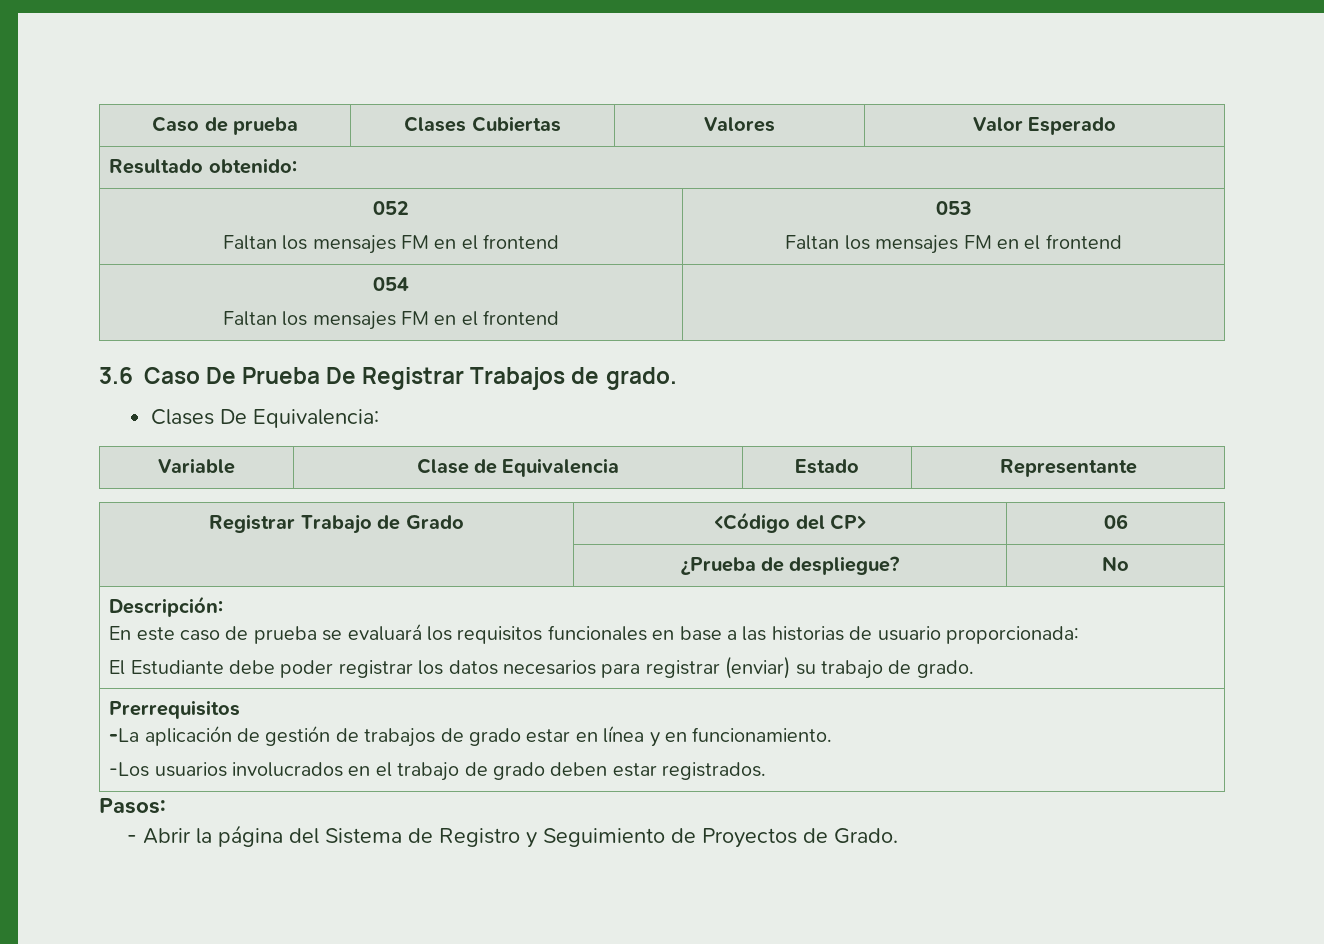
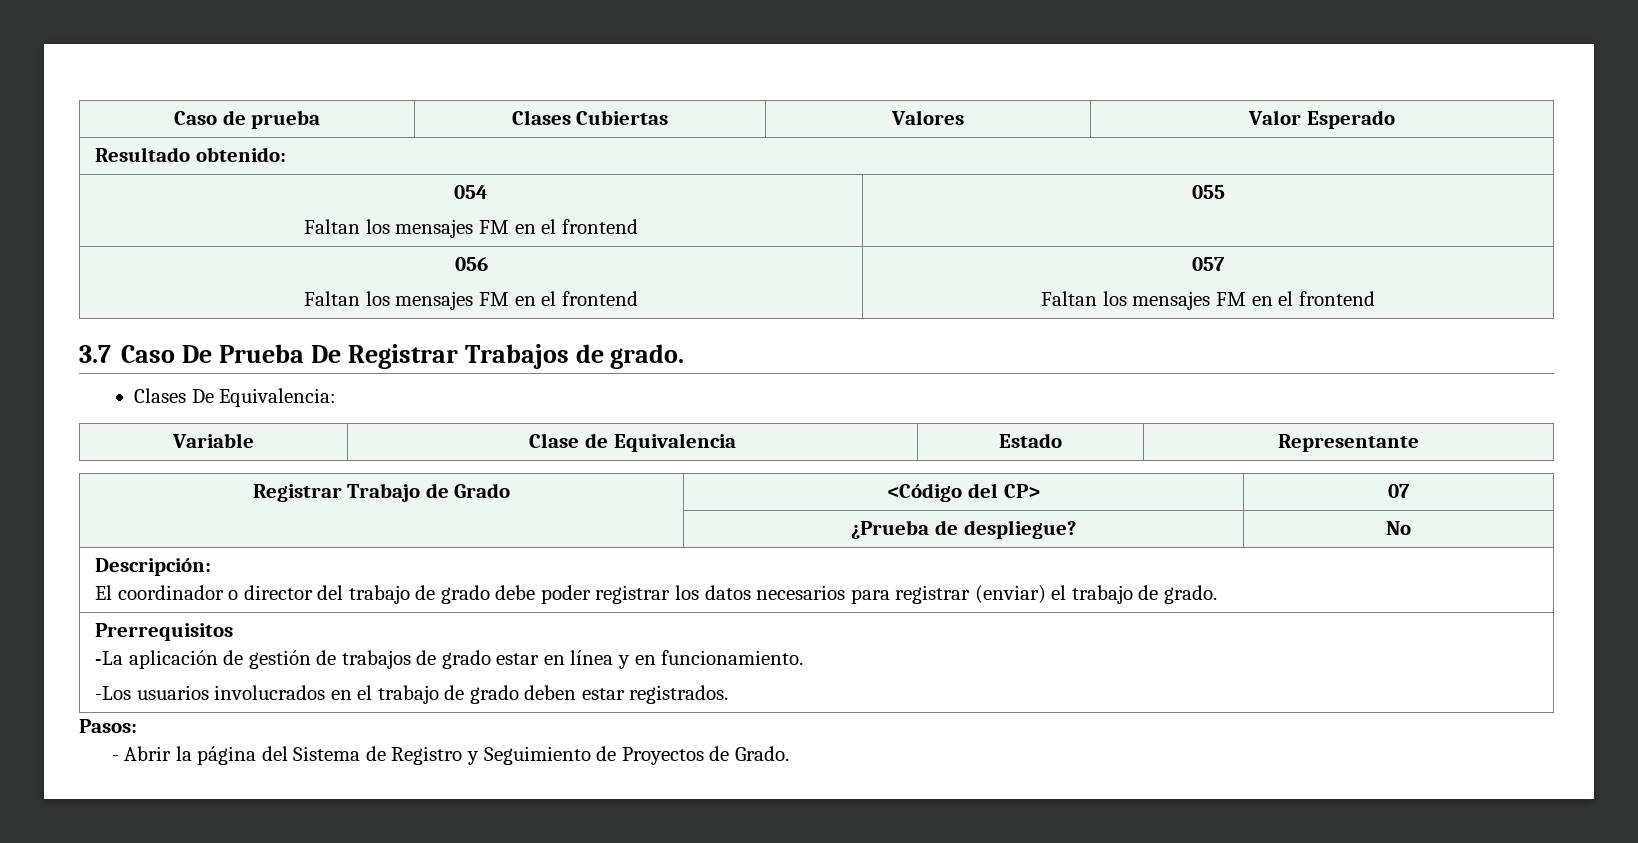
- 052
- Faltan los mensajes FM en el frontend | 053
- Faltan los mensajes FM en el frontend
  054
- Faltan los mensajes FM en el frontend |
- 3.6 Caso De Prueba De Registrar Trabajos de grado.
+ Faltan los mensajes FM en el frontend | 055
+ 056
+ Faltan los mensajes FM en el frontend | 057
+ Faltan los mensajes FM en el frontend
+ 3.7 Caso De Prueba De Registrar Trabajos de grado.
- Registrar Trabajo de Grado | <Código del CP> | 06
+ Registrar Trabajo de Grado | <Código del CP> | 07
  Descripción:
- En este caso de prueba se evaluará los requisitos funcionales en base a las historias de usuario proporcionada:
- El Estudiante debe poder registrar los datos necesarios para registrar (enviar) su trabajo de grado.
+ El coordinador o director del trabajo de grado debe poder registrar los datos necesarios para registrar (enviar) el trabajo de grado.

